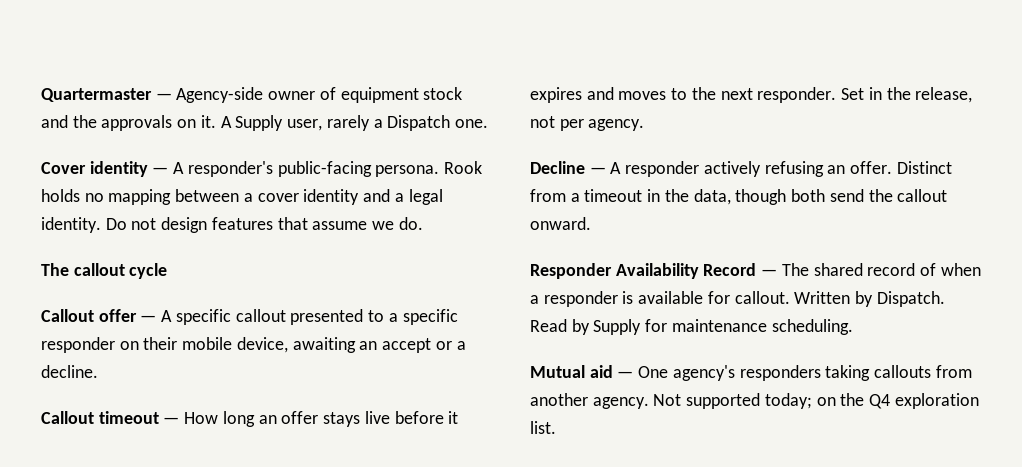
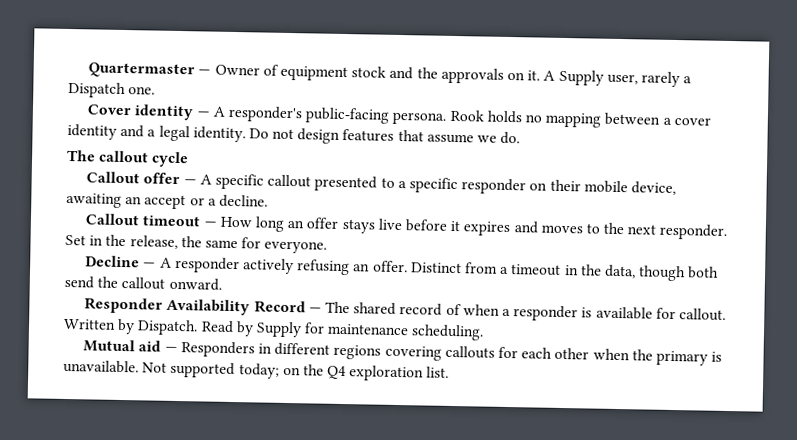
- Quartermaster — Agency-side owner of equipment stock and the approvals on it.
+ Quartermaster — Owner of equipment stock and the approvals on it.
- Set in the release, not per agency.
+ Set in the release, the same for everyone.
- Mutual aid — One agency's responders taking callouts from another agency.
+ Mutual aid — Responders in different regions covering callouts for each other when the primary is unavailable.

